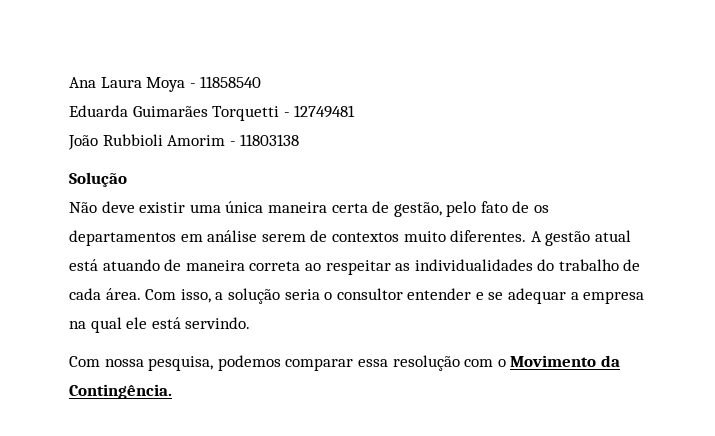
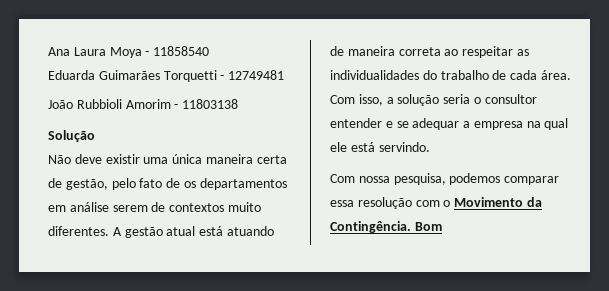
+ Bom

